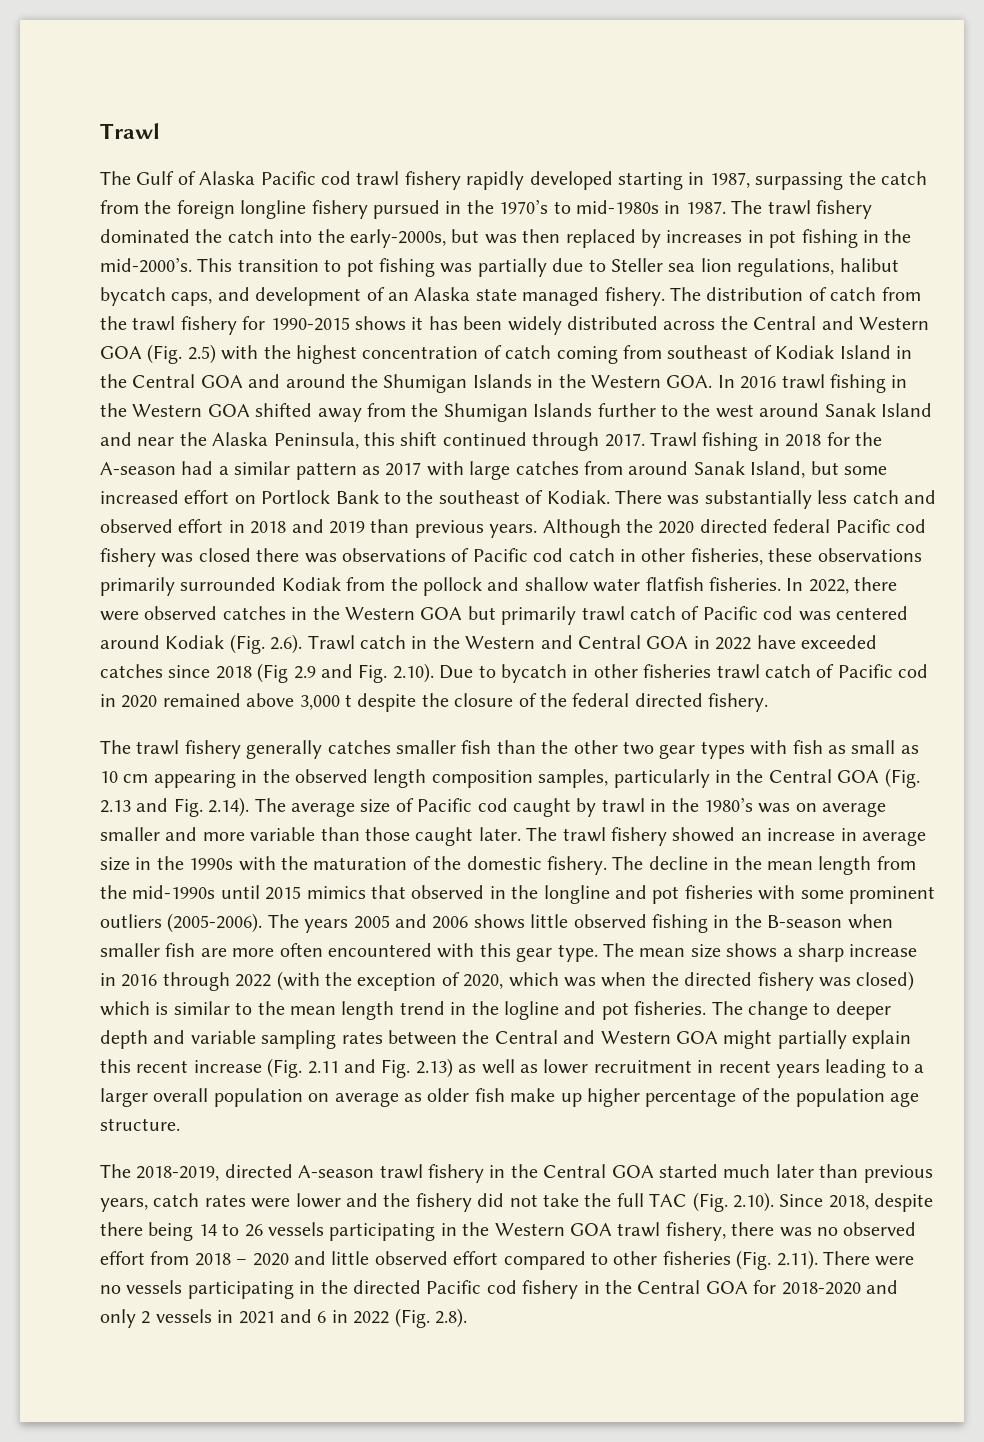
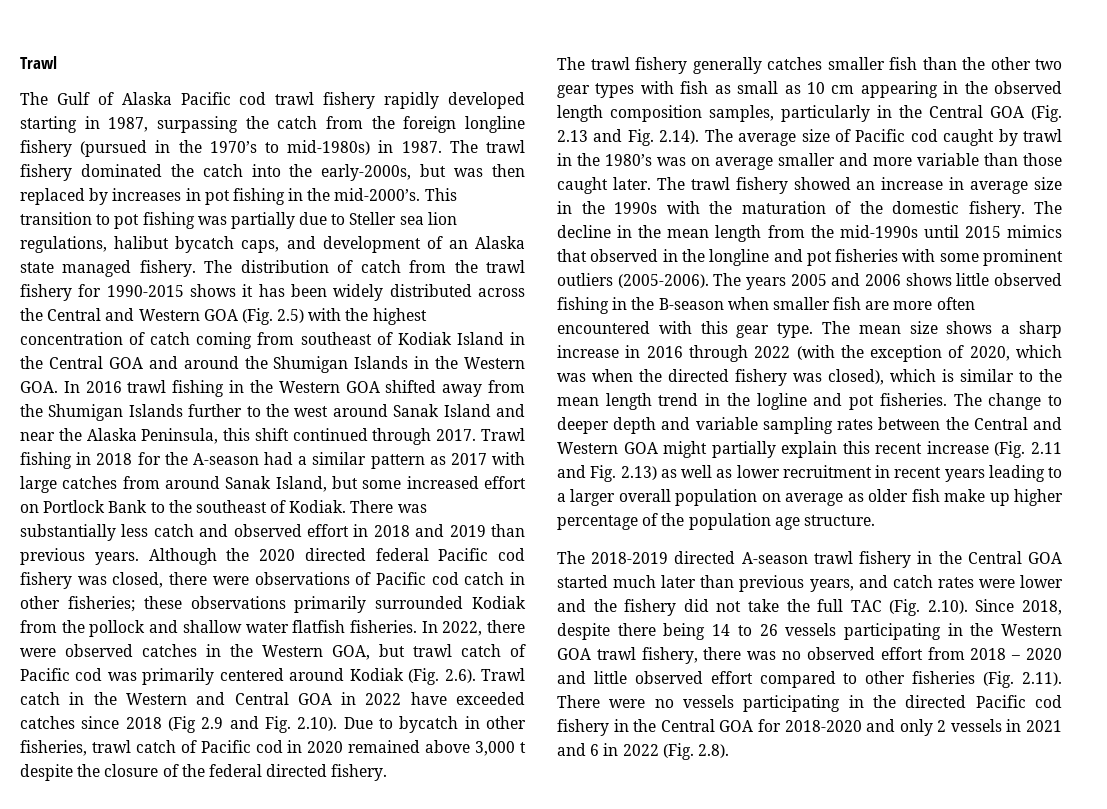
- The Gulf of Alaska Pacific cod trawl fishery rapidly developed starting in 1987, surpassing the catch from the foreign longline fishery pursued in the 1970’s to mid-1980s in 1987.
+ The Gulf of Alaska Pacific cod trawl fishery rapidly developed starting in 1987, surpassing the catch from the foreign longline fishery (pursued in the 1970’s to mid-1980s) in 1987.
- Although the 2020 directed federal Pacific cod fishery was closed there was observations of Pacific cod catch in other fisheries, these observations primarily surrounded Kodiak from the pollock and shallow water flatfish fisheries.
+ Although the 2020 directed federal Pacific cod fishery was closed, there were observations of Pacific cod catch in other fisheries; these observations primarily surrounded Kodiak from the pollock and shallow water flatfish fisheries.
- In 2022, there were observed catches in the Western GOA but primarily trawl catch of Pacific cod was centered around Kodiak (Fig. 2.6). Trawl catch in the Western and Central GOA in 2022 have exceeded catches since 2018 (Fig 2.9 and Fig. 2.10). Due to bycatch in other fisheries trawl catch of Pacific cod in 2020 remained above 3,000 t despite the closure of the federal directed fishery.
+ In 2022, there were observed catches in the Western GOA, but trawl catch of Pacific cod was primarily centered around Kodiak (Fig. 2.6). Trawl catch in the Western and Central GOA in 2022 have exceeded catches since 2018 (Fig 2.9 and Fig. 2.10). Due to bycatch in other fisheries, trawl catch of Pacific cod in 2020 remained above 3,000 t despite the closure of the federal directed fishery.
- The mean size shows a sharp increase in 2016 through 2022 (with the exception of 2020, which was when the directed fishery was closed) which is similar to the mean length trend in the logline and pot fisheries.
+ The mean size shows a sharp increase in 2016 through 2022 (with the exception of 2020, which was when the directed fishery was closed), which is similar to the mean length trend in the logline and pot fisheries.
- The 2018-2019, directed A-season trawl fishery in the Central GOA started much later than previous years, catch rates were lower and the fishery did not take the full TAC (Fig. 2.10). Since 2018, despite there being 14 to 26 vessels participating in the Western GOA trawl fishery, there was no observed effort from 2018 – 2020 and little observed effort compared to other fisheries (Fig. 2.11). There were no vessels participating in the directed Pacific cod fishery in the Central GOA for 2018-2020 and only 2 vessels in 2021 and 6 in 2022 (Fig. 2.8).
+ The 2018-2019 directed A-season trawl fishery in the Central GOA started much later than previous years, and catch rates were lower and the fishery did not take the full TAC (Fig. 2.10). Since 2018, despite there being 14 to 26 vessels participating in the Western GOA trawl fishery, there was no observed effort from 2018 – 2020 and little observed effort compared to other fisheries (Fig. 2.11). There were no vessels participating in the directed Pacific cod fishery in the Central GOA for 2018-2020 and only 2 vessels in 2021 and 6 in 2022 (Fig. 2.8).

